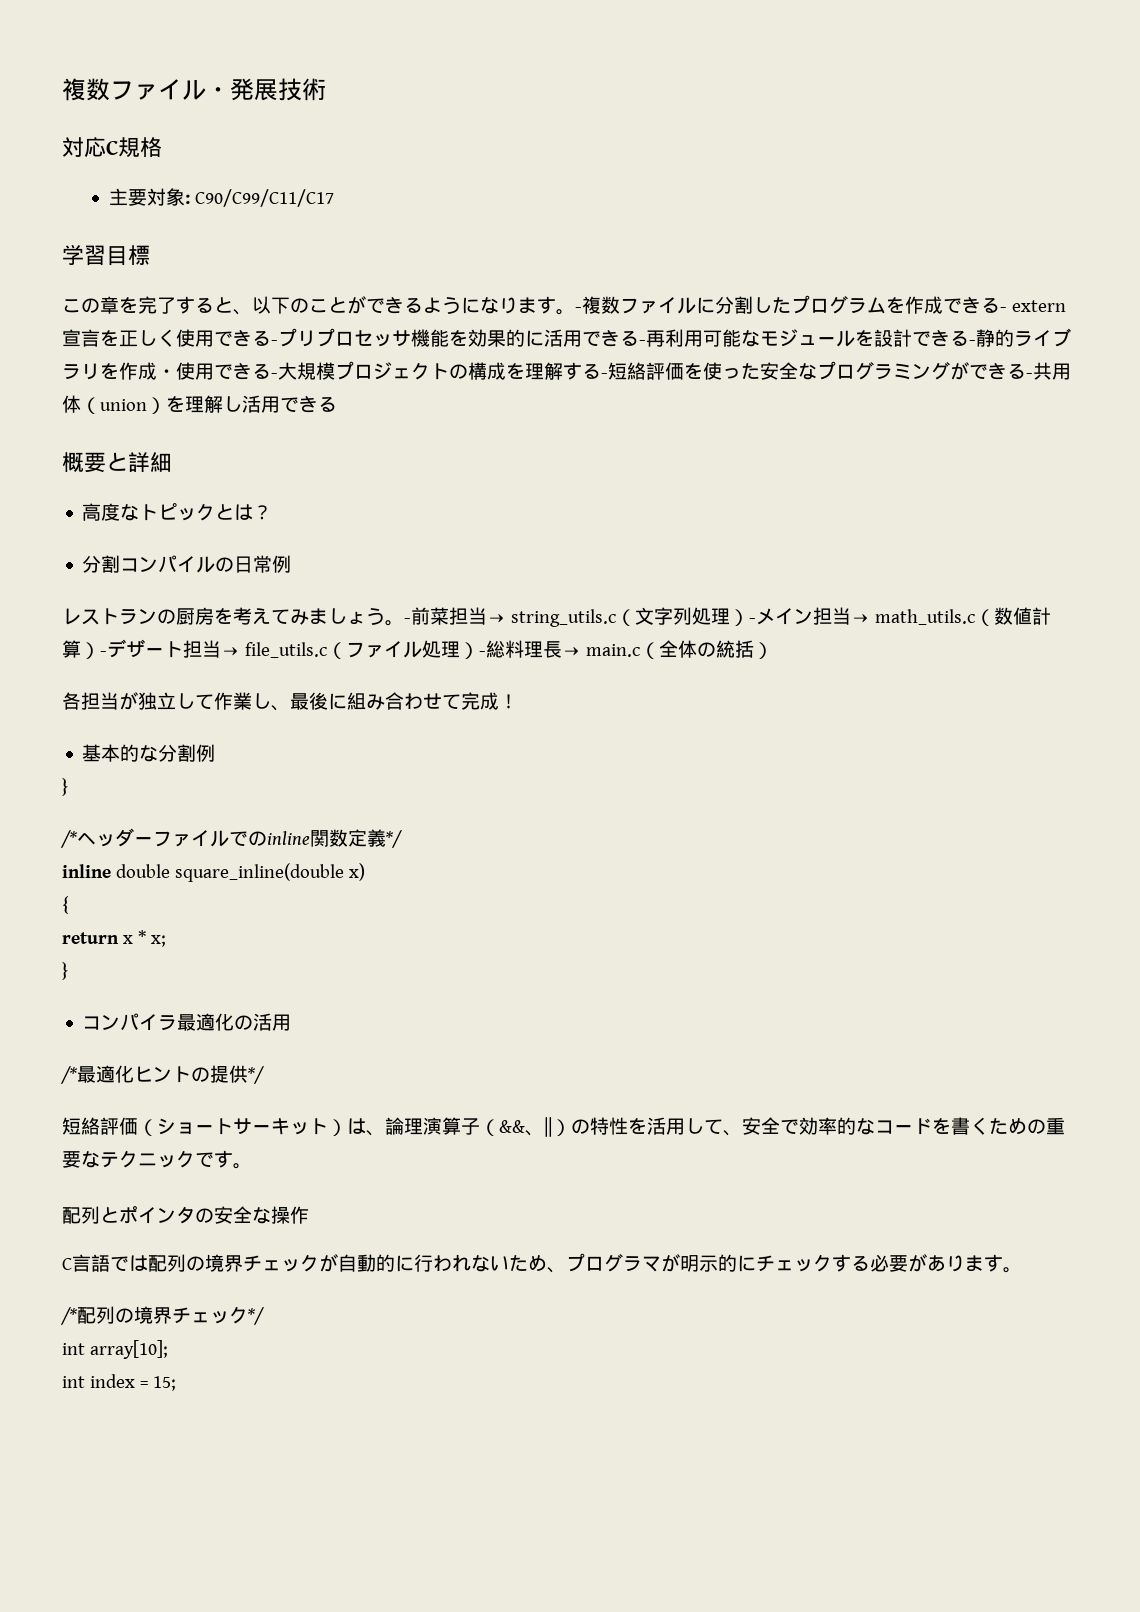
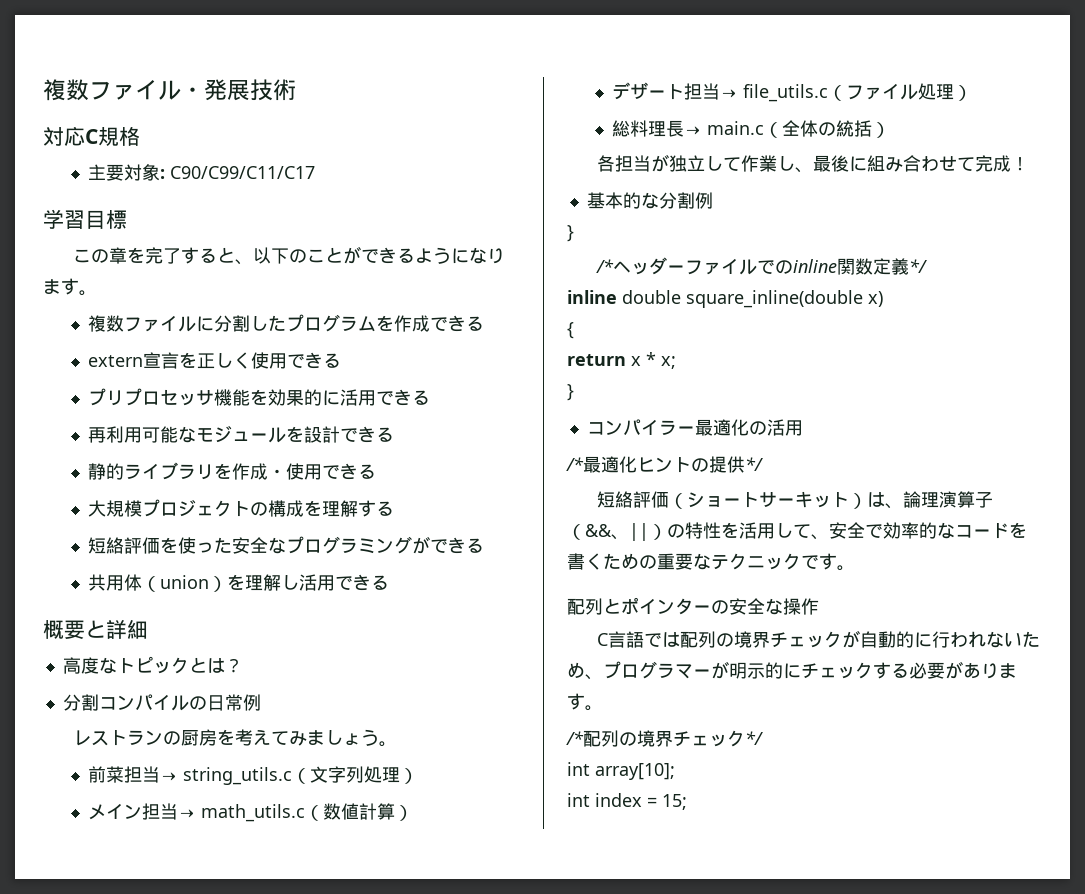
- この章を完了すると、以下のことができるようになります。-複数ファイルに分割したプログラムを作成できる- extern宣言を正しく使用できる-プリプロセッサ機能を効果的に活用できる-再利用可能なモジュールを設計できる-静的ライブラリを作成・使用できる-大規模プロジェクトの構成を理解する-短絡評価を使った安全なプログラミングができる-共用体（union）を理解し活用できる
+ この章を完了すると、以下のことができるようになります。
+ 複数ファイルに分割したプログラムを作成できる
+ extern宣言を正しく使用できる
+ プリプロセッサ機能を効果的に活用できる
+ 再利用可能なモジュールを設計できる
+ 静的ライブラリを作成・使用できる
+ 大規模プロジェクトの構成を理解する
+ 短絡評価を使った安全なプログラミングができる
+ 共用体（union）を理解し活用できる
- レストランの厨房を考えてみましょう。-前菜担当→ string_utils.c（文字列処理）-メイン担当→ math_utils.c（数値計算）-デザート担当→ file_utils.c（ファイル処理）-総料理長→ main.c（全体の統括）
+ レストランの厨房を考えてみましょう。
+ 前菜担当→ string_utils.c（文字列処理）
+ メイン担当→ math_utils.c（数値計算）
+ デザート担当→ file_utils.c（ファイル処理）
+ 総料理長→ main.c（全体の統括）
- コンパイラ最適化の活用
+ コンパイラー最適化の活用
- 配列とポインタの安全な操作
+ 配列とポインターの安全な操作
- C言語では配列の境界チェックが自動的に行われないため、プログラマが明示的にチェックする必要があります。
+ C言語では配列の境界チェックが自動的に行われないため、プログラマーが明示的にチェックする必要があります。

